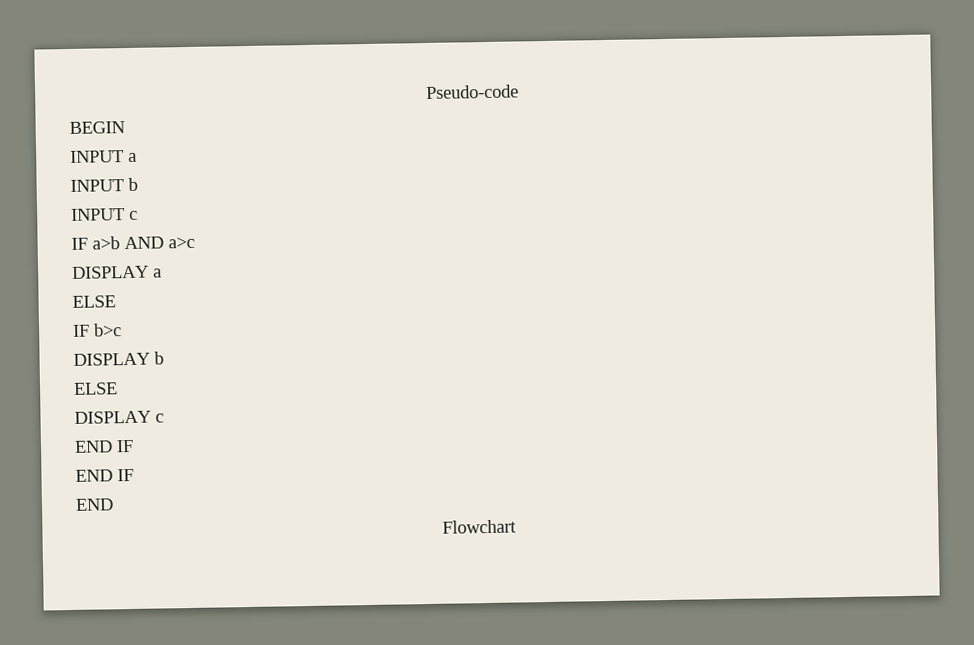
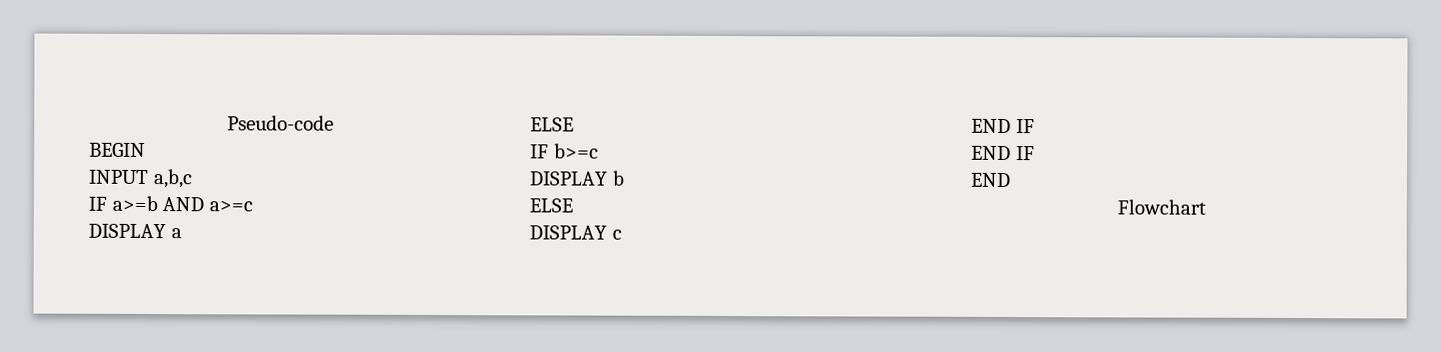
- INPUT a
- INPUT b
- INPUT c
- IF a>b AND a>c
+ INPUT a,b,c
+ IF a>=b AND a>=c
- IF b>c
+ IF b>=c

